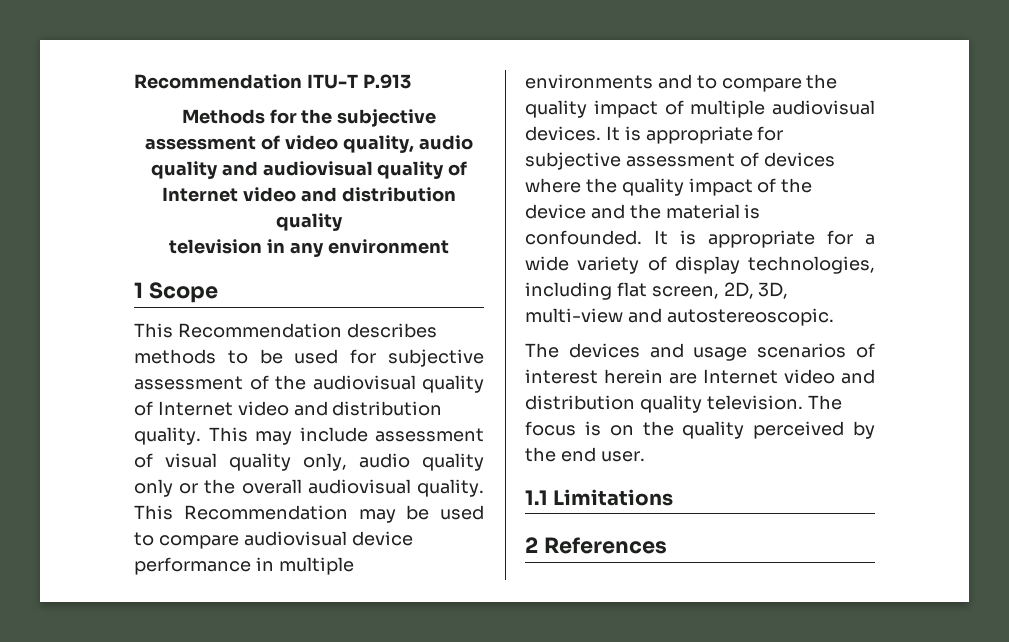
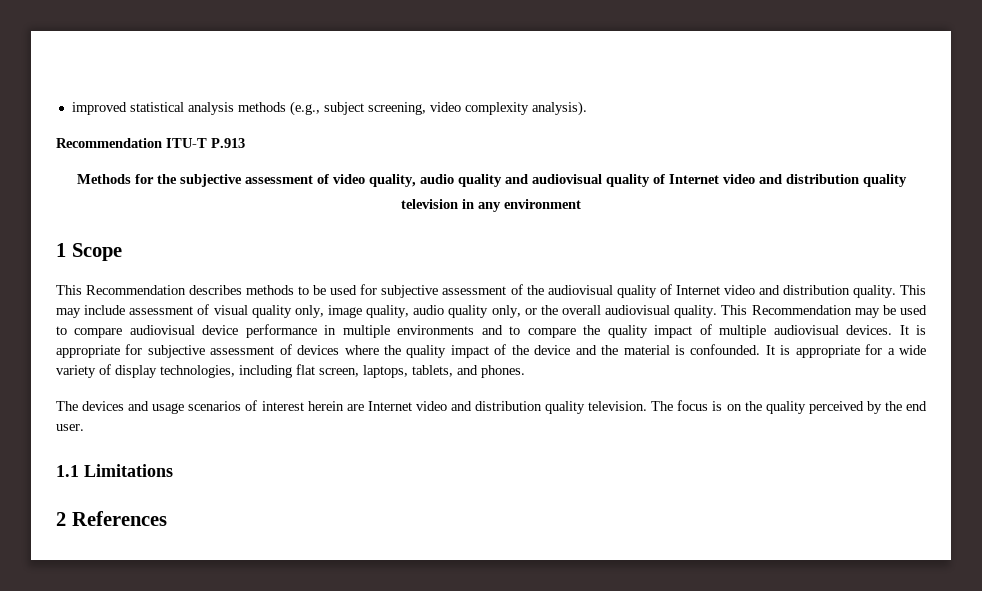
+ improved statistical analysis methods (e.g., subject screening, video complexity analysis).
- This may include assessment of visual quality only, audio quality only or the overall audiovisual quality.
+ This may include assessment of visual quality only, image quality, audio quality only, or the overall audiovisual quality.
- It is appropriate for a wide variety of display technologies, including flat screen, 2D, 3D, multi-view and autostereoscopic.
+ It is appropriate for a wide variety of display technologies, including flat screen, laptops, tablets, and phones.

